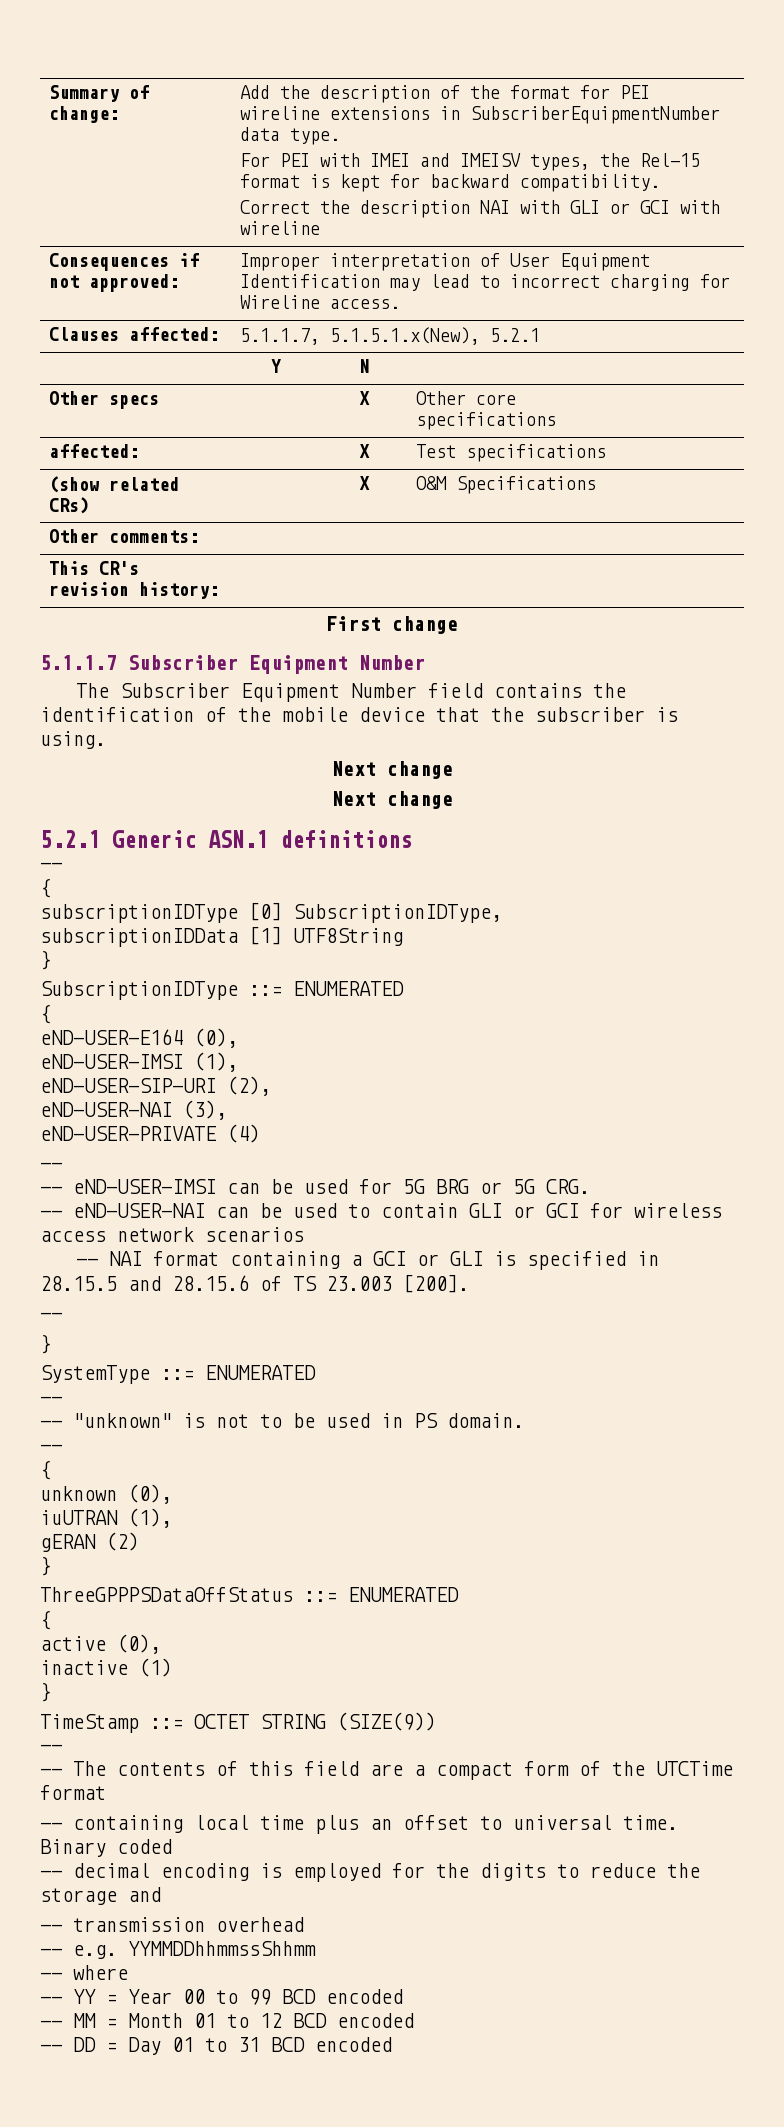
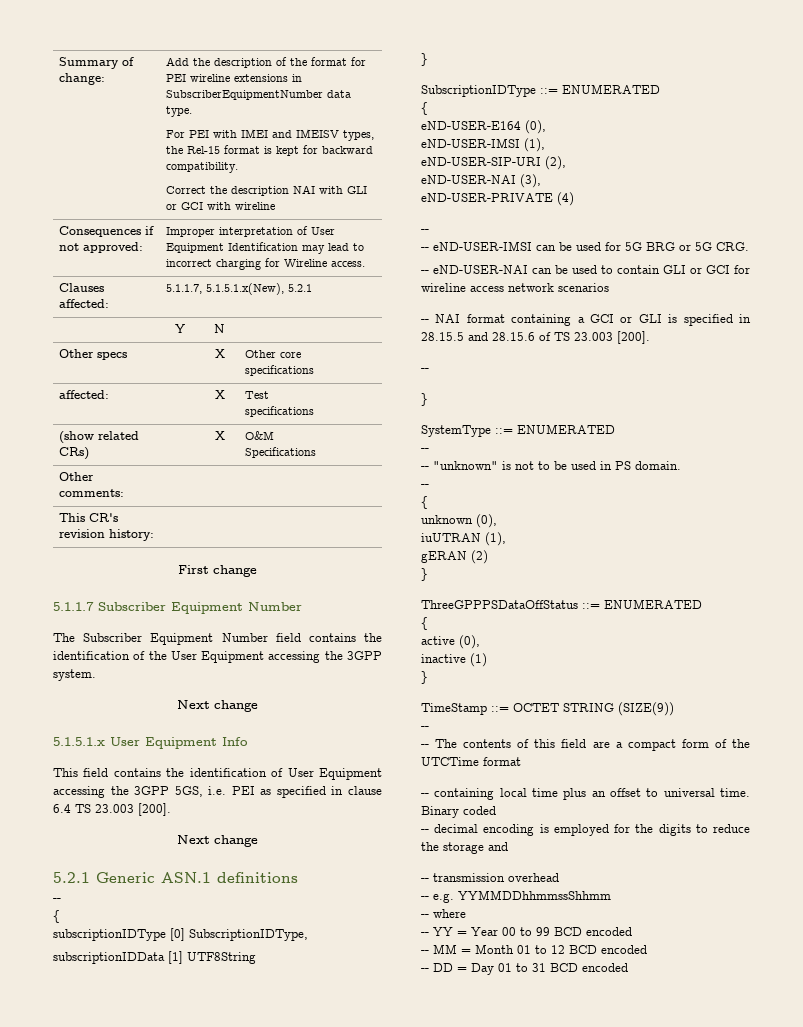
- The Subscriber Equipment Number field contains the identification of the mobile device that the subscriber is using.
+ The Subscriber Equipment Number field contains the identification of the User Equipment accessing the 3GPP system.
  Next change
+ 5.1.5.1.x User Equipment Info
+ This field contains the identification of User Equipment accessing the 3GPP 5GS, i.e. PEI as specified in clause 6.4 TS 23.003 [200].
- -- eND-USER-NAI can be used to contain GLI or GCI for wireless access network scenarios
+ -- eND-USER-NAI can be used to contain GLI or GCI for wireline access network scenarios

